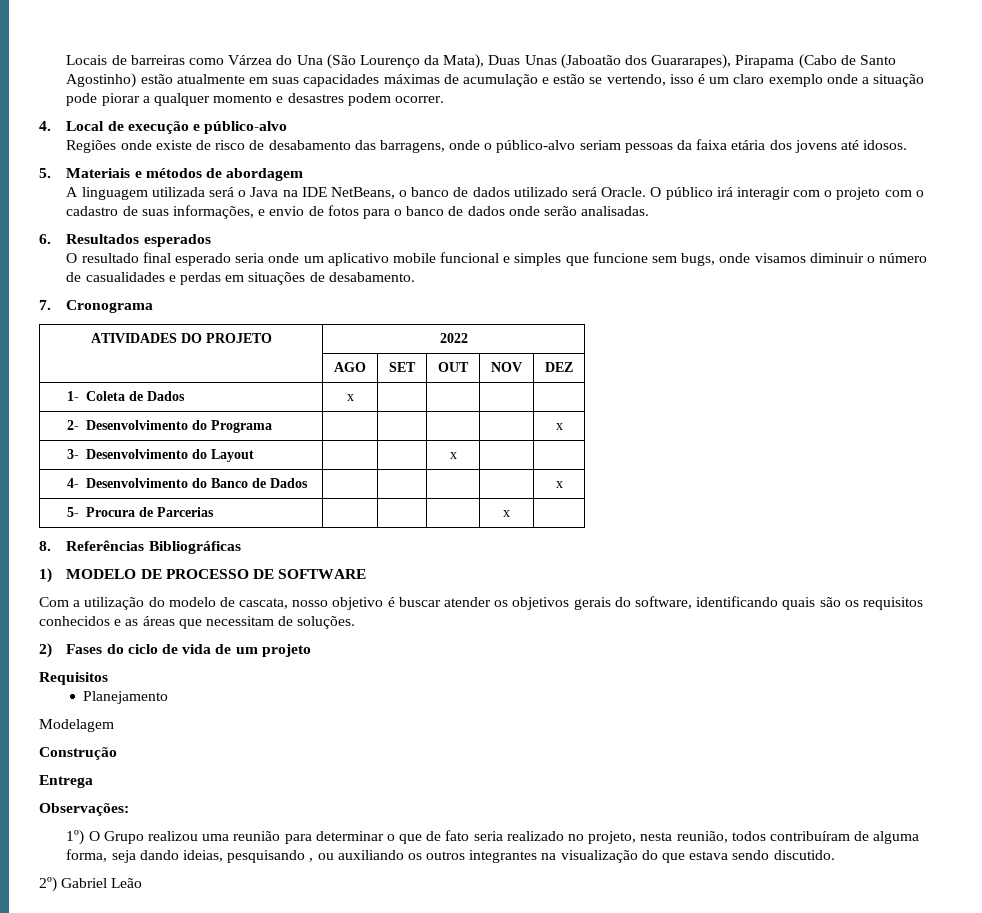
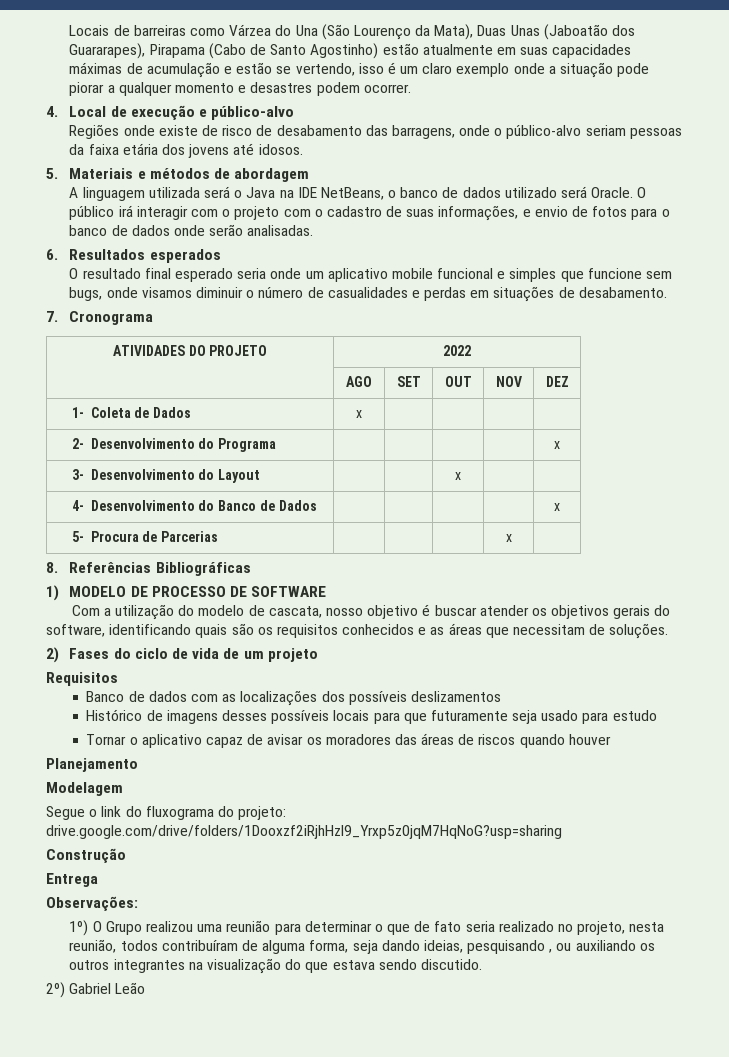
+ Banco de dados com as localizações dos possíveis deslizamentos
+ Histórico de imagens desses possíveis locais para que futuramente seja usado para estudo
+ Tornar o aplicativo capaz de avisar os moradores das áreas de riscos quando houver
  Planejamento
  Modelagem
+ Segue o link do fluxograma do projeto: drive.google.com/drive/folders/1Dooxzf2iRjhHzl9_Yrxp5z0jqM7HqNoG?usp=sharing

